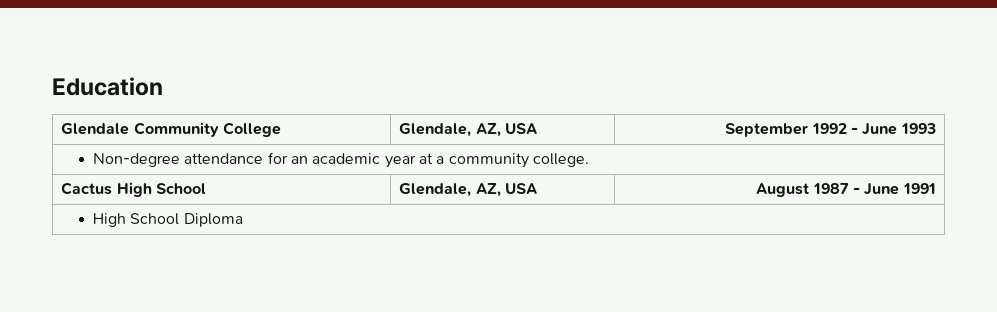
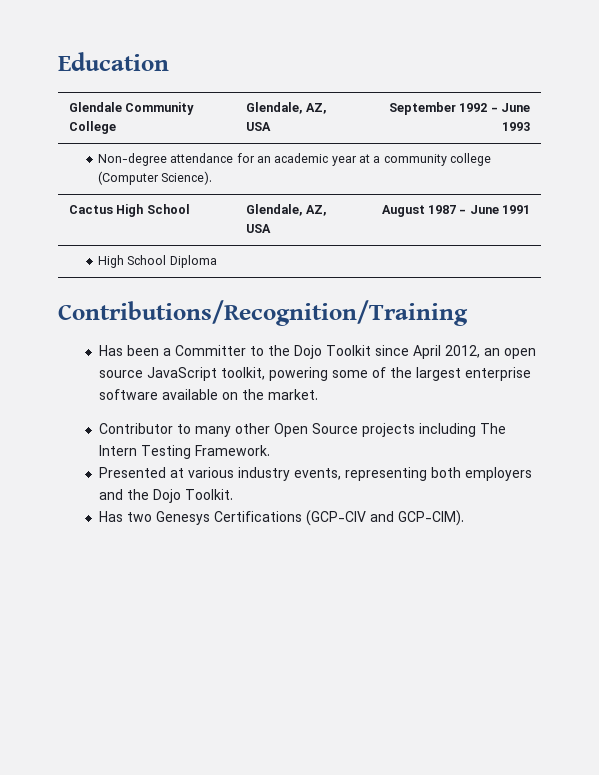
- Non-degree attendance for an academic year at a community college.
+ Non-degree attendance for an academic year at a community college (Computer Science).
+ Contributions/Recognition/Training
+ Has been a Committer to the Dojo Toolkit since April 2012, an open source JavaScript toolkit, powering some of the largest enterprise software available on the market.
+ Contributor to many other Open Source projects including The Intern Testing Framework.
+ Presented at various industry events, representing both employers and the Dojo Toolkit.
+ Has two Genesys Certifications (GCP-CIV and GCP-CIM).

